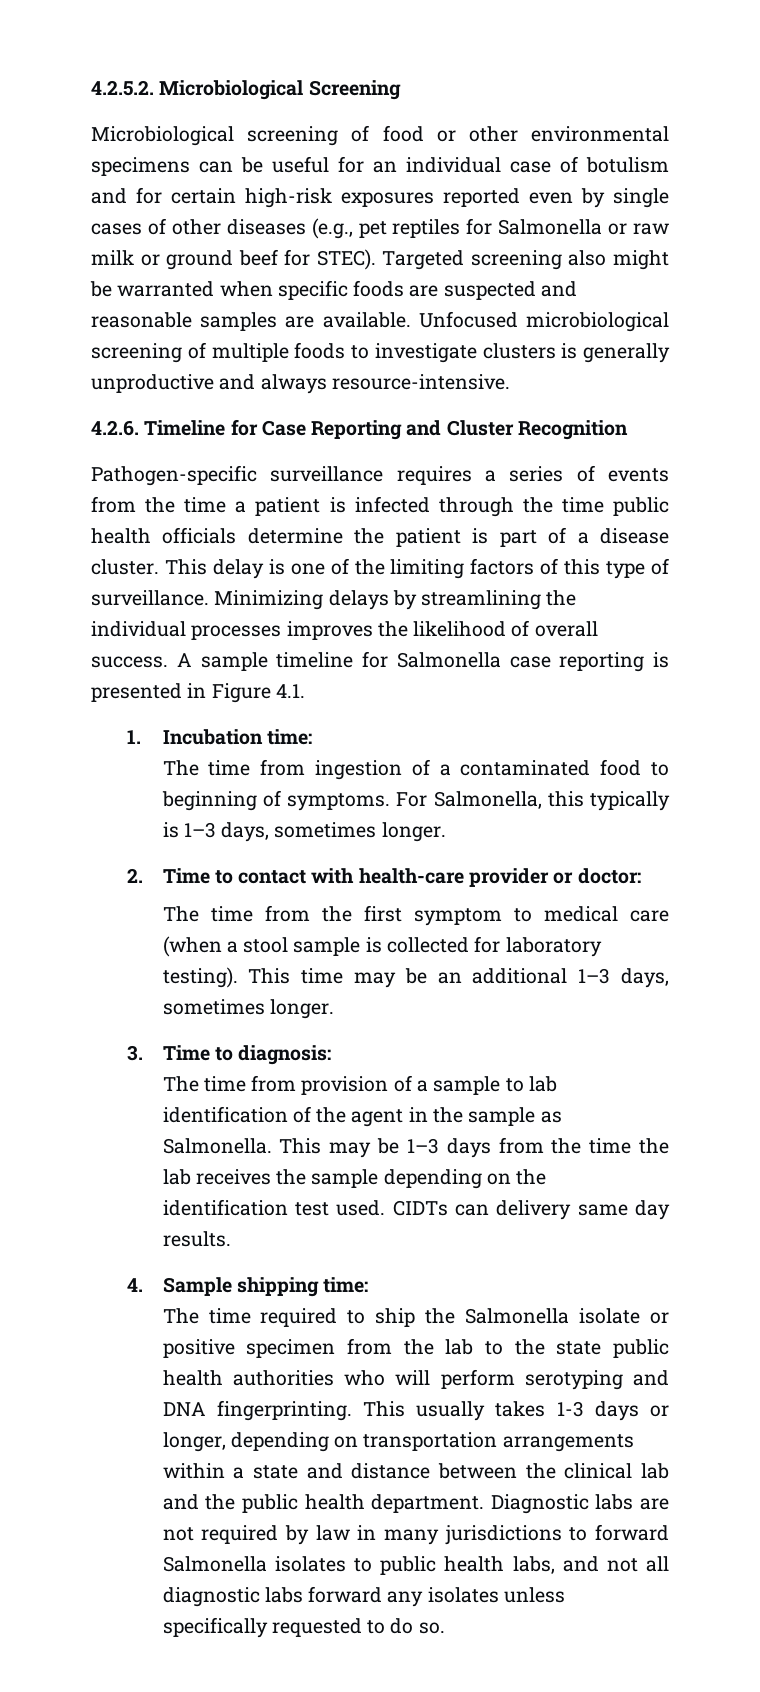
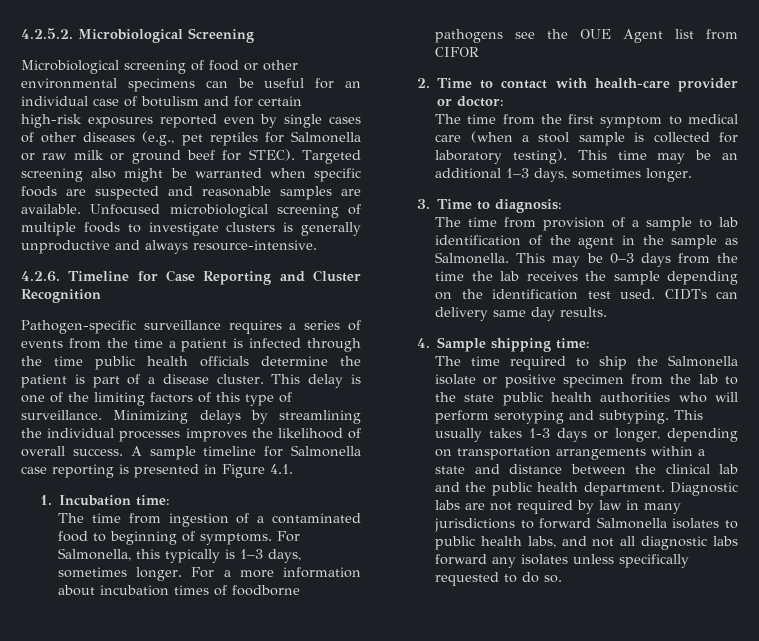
+ For a more information about incubation times of foodborne pathogens see the OUE Agent list from CIFOR
- This may be 1–3 days from the time the lab receives the sample depending on the identification test used.
+ This may be 0–3 days from the time the lab receives the sample depending on the identification test used.
- The time required to ship the Salmonella isolate or positive specimen from the lab to the state public health authorities who will perform serotyping and DNA fingerprinting.
+ The time required to ship the Salmonella isolate or positive specimen from the lab to the state public health authorities who will perform serotyping and subtyping.

